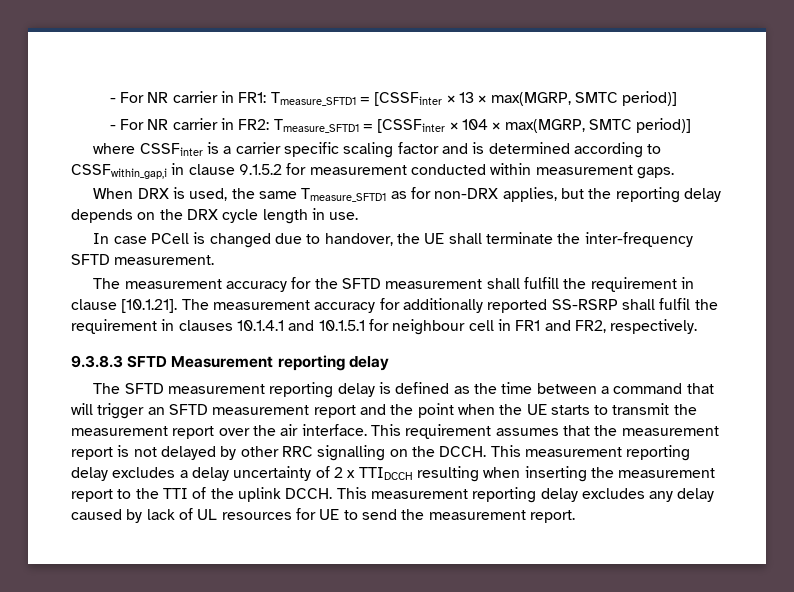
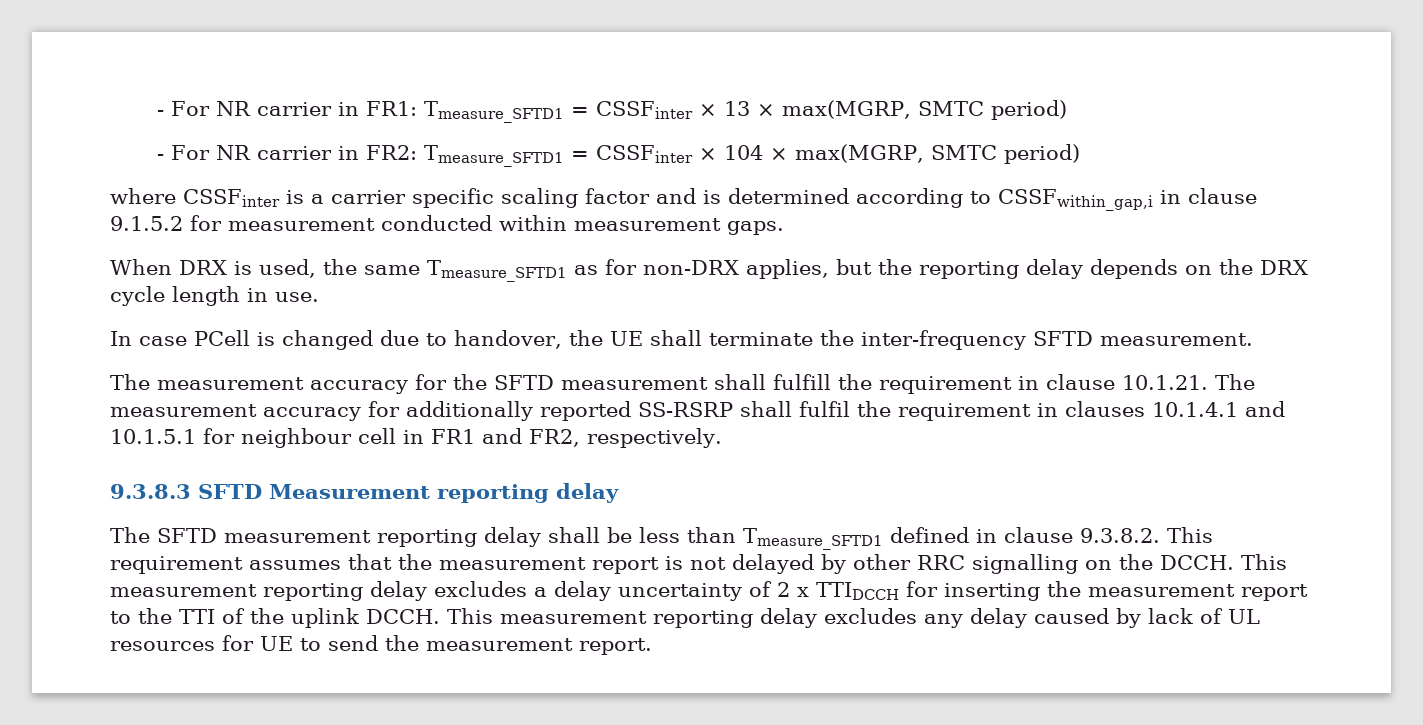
- - For NR carrier in FR1: Tmeasure_SFTD1 = [CSSFinter × 13 × max(MGRP, SMTC period)]
+ - For NR carrier in FR1: Tmeasure_SFTD1 = CSSFinter × 13 × max(MGRP, SMTC period)
- - For NR carrier in FR2: Tmeasure_SFTD1 = [CSSFinter × 104 × max(MGRP, SMTC period)]
+ - For NR carrier in FR2: Tmeasure_SFTD1 = CSSFinter × 104 × max(MGRP, SMTC period)
- The measurement accuracy for the SFTD measurement shall fulfill the requirement in clause [10.1.21]. The measurement accuracy for additionally reported SS-RSRP shall fulfil the requirement in clauses 10.1.4.1 and 10.1.5.1 for neighbour cell in FR1 and FR2, respectively.
+ The measurement accuracy for the SFTD measurement shall fulfill the requirement in clause 10.1.21. The measurement accuracy for additionally reported SS-RSRP shall fulfil the requirement in clauses 10.1.4.1 and 10.1.5.1 for neighbour cell in FR1 and FR2, respectively.
- The SFTD measurement reporting delay is defined as the time between a command that will trigger an SFTD measurement report and the point when the UE starts to transmit the measurement report over the air interface. This requirement assumes that the measurement report is not delayed by other RRC signalling on the DCCH.
+ The SFTD measurement reporting delay shall be less than Tmeasure_SFTD1 defined in clause 9.3.8.2. This requirement assumes that the measurement report is not delayed by other RRC signalling on the DCCH.
- This measurement reporting delay excludes a delay uncertainty of 2 x TTIDCCH resulting when inserting the measurement report to the TTI of the uplink DCCH.
+ This measurement reporting delay excludes a delay uncertainty of 2 x TTIDCCH for inserting the measurement report to the TTI of the uplink DCCH.

